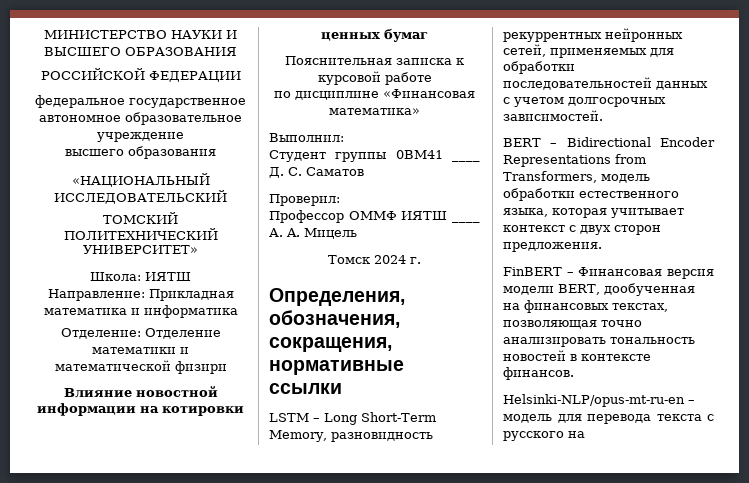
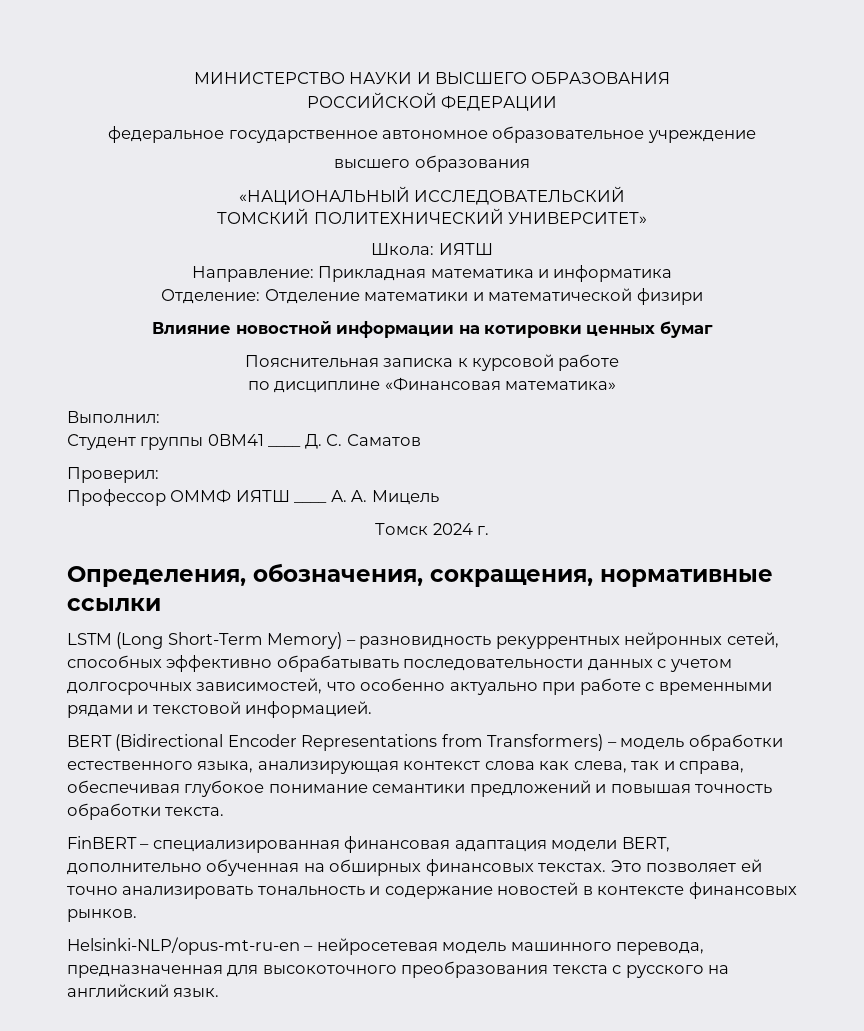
- LSTM – Long Short-Term Memory, разновидность рекуррентных нейронных сетей, применяемых для обработки последовательностей данных с учетом долгосрочных зависимостей.
+ LSTM (Long Short-Term Memory) – разновидность рекуррентных нейронных сетей, способных эффективно обрабатывать последовательности данных с учетом долгосрочных зависимостей, что особенно актуально при работе с временными рядами и текстовой информацией.
- BERT – Bidirectional Encoder Representations from Transformers, модель обработки естественного языка, которая учитывает контекст с двух сторон предложения.
- FinBERT – Финансовая версия модели BERT, дообученная на финансовых текстах, позволяющая точно анализировать тональность новостей в контексте финансов.
+ BERT (Bidirectional Encoder Representations from Transformers) – модель обработки естественного языка, анализирующая контекст слова как слева, так и справа, обеспечивая глубокое понимание семантики предложений и повышая точность обработки текста.
+ FinBERT – специализированная финансовая адаптация модели BERT, дополнительно обученная на обширных финансовых текстах. Это позволяет ей точно анализировать тональность и содержание новостей в контексте финансовых рынков.
- Helsinki-NLP/opus-mt-ru-en – модель для перевода текста с русского на
+ Helsinki-NLP/opus-mt-ru-en – нейросетевая модель машинного перевода, предназначенная для высокоточного преобразования текста с русского на английский язык.

